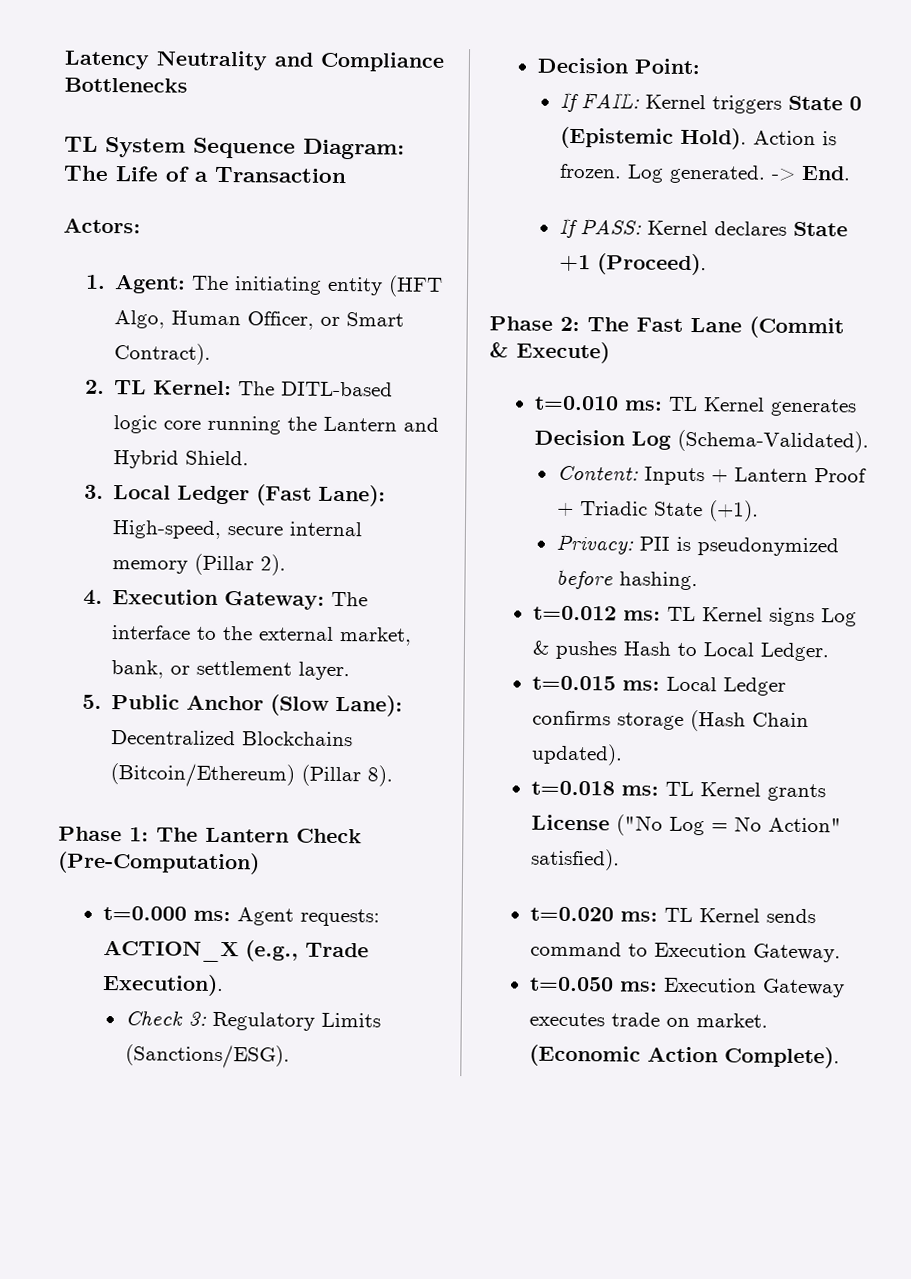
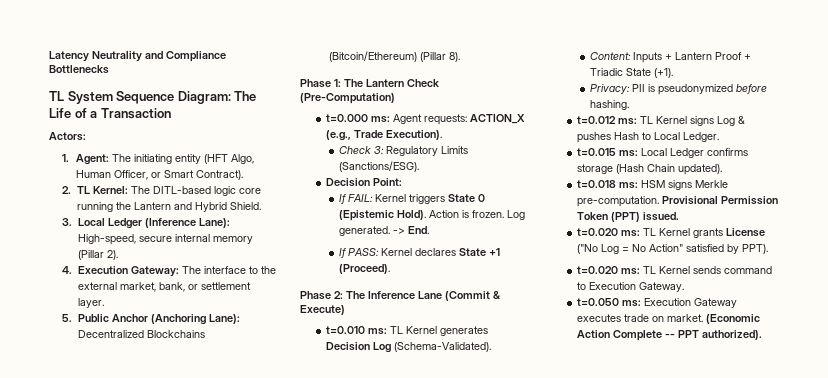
- 3. Local Ledger (Fast Lane): High-speed, secure internal memory (Pillar 2).
+ 3. Local Ledger (Inference Lane): High-speed, secure internal memory (Pillar 2).
- 5. Public Anchor (Slow Lane): Decentralized Blockchains (Bitcoin/Ethereum) (Pillar 8).
+ 5. Public Anchor (Anchoring Lane): Decentralized Blockchains (Bitcoin/Ethereum) (Pillar 8).
- Phase 2: The Fast Lane (Commit & Execute)
+ Phase 2: The Inference Lane (Commit & Execute)
- t=0.018 ms: TL Kernel grants License ("No Log = No Action" satisfied).
+ t=0.018 ms: HSM signs Merkle pre-computation. Provisional Permission Token (PPT) issued.
+ t=0.020 ms: TL Kernel grants License ("No Log = No Action" satisfied by PPT).
- (Economic Action Complete).
+ (Economic Action Complete -- PPT authorized).

